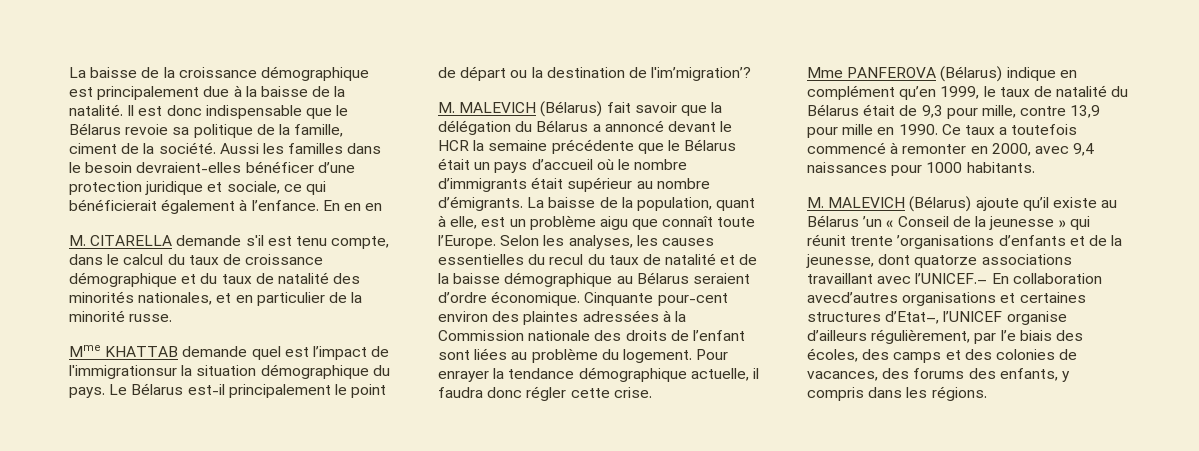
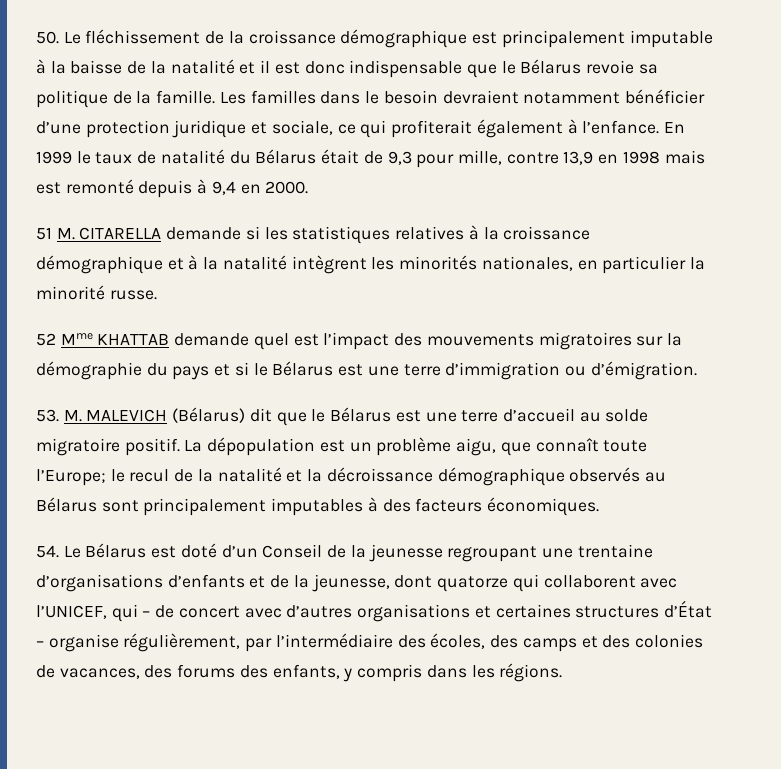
- La baisse de la croissance démographique est principalement due à la baisse de la natalité. Il est donc indispensable que le Bélarus revoie sa politique de la famille, ciment de la société. Aussi les familles dans le besoin devraient-elles bénéficer d’une protection juridique et sociale, ce qui bénéficierait également à l’enfance.
+ 50. Le fléchissement de la croissance démographique est principalement imputable à la baisse de la natalité et il est donc indispensable que le Bélarus revoie sa politique de la famille. Les familles dans le besoin devraient notamment bénéficier d’une protection juridique et sociale, ce qui profiterait également à l’enfance.
- En en en
- M. CITARELLA demande s'il est tenu compte, dans le calcul du taux de croissance démographique et du taux de natalité des minorités nationales, et en particulier de la minorité russe.
- Mme KHATTAB demande quel est l’impact de l'immigrationsur la situation démographique du pays. Le Bélarus est-il principalement le point de départ ou la destination de l'im’migration’?
- M. MALEVICH (Bélarus) fait savoir que la délégation du Bélarus a annoncé devant le HCR la semaine précédente que le Bélarus était un pays d’accueil où le nombre d’immigrants était supérieur au nombre d’émigrants. La baisse de la population, quant à elle, est un problème aigu que connaît toute l’Europe. Selon les analyses, les causes essentielles du recul du taux de natalité et de la baisse démographique au Bélarus seraient d’ordre économique. Cinquante pour-cent environ des plaintes adressées à la Commission nationale des droits de l’enfant sont liées au problème du logement. Pour enrayer la tendance démographique actuelle, il faudra donc régler cette crise.
- Mme PANFEROVA (Bélarus) indique en complément qu’en 1999, le taux de natalité du Bélarus était de 9,3 pour mille, contre 13,9 pour mille en 1990. Ce taux a toutefois commencé à remonter en 2000, avec 9,4 naissances pour 1000 habitants.
- M. MALEVICH (Bélarus) ajoute qu’il existe au Bélarus ’un « Conseil de la jeunesse » qui réunit trente ’organisations d’enfants et de la jeunesse, dont quatorze associations travaillant avec l’UNICEF.– En collaboration avecd’autres organisations et certaines structures d’Etat–, l’UNICEF organise d’ailleurs régulièrement, par l’e biais des écoles, des camps et des colonies de vacances, des forums des enfants, y compris dans les régions.
+ En 1999 le taux de natalité du Bélarus était de 9,3 pour mille, contre 13,9 en 1998 mais est remonté depuis à 9,4 en 2000.
+ 51 M. CITARELLA demande si les statistiques relatives à la croissance démographique et à la natalité intègrent les minorités nationales, en particulier la minorité russe.
+ 52 Mme KHATTAB demande quel est l’impact des mouvements migratoires sur la démographie du pays et si le Bélarus est une terre d’immigration ou d’émigration.
+ 53. M. MALEVICH (Bélarus) dit que le Bélarus est une terre d’accueil au solde migratoire positif. La dépopulation est un problème aigu, que connaît toute l’Europe; le recul de la natalité et la décroissance démographique observés au Bélarus sont principalement imputables à des facteurs économiques.
+ 54. Le Bélarus est doté d’un Conseil de la jeunesse regroupant une trentaine d’organisations d’enfants et de la jeunesse, dont quatorze qui collaborent avec l’UNICEF, qui – de concert avec d’autres organisations et certaines structures d’État – organise régulièrement, par l’intermédiaire des écoles, des camps et des colonies de vacances, des forums des enfants, y compris dans les régions.

